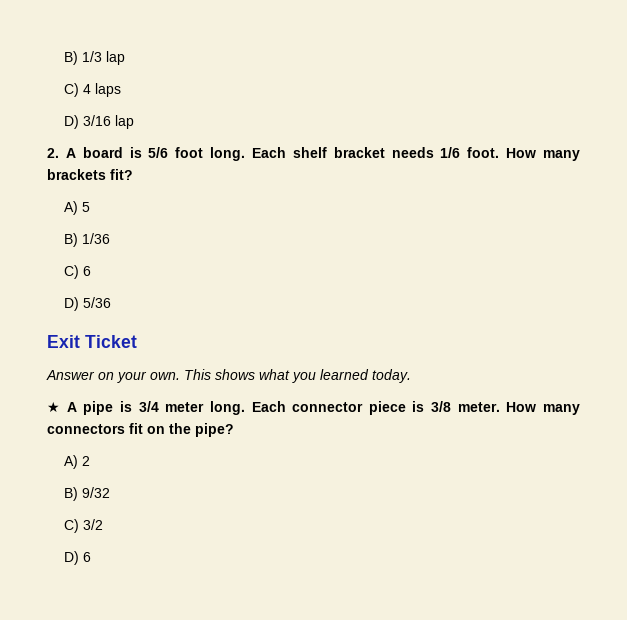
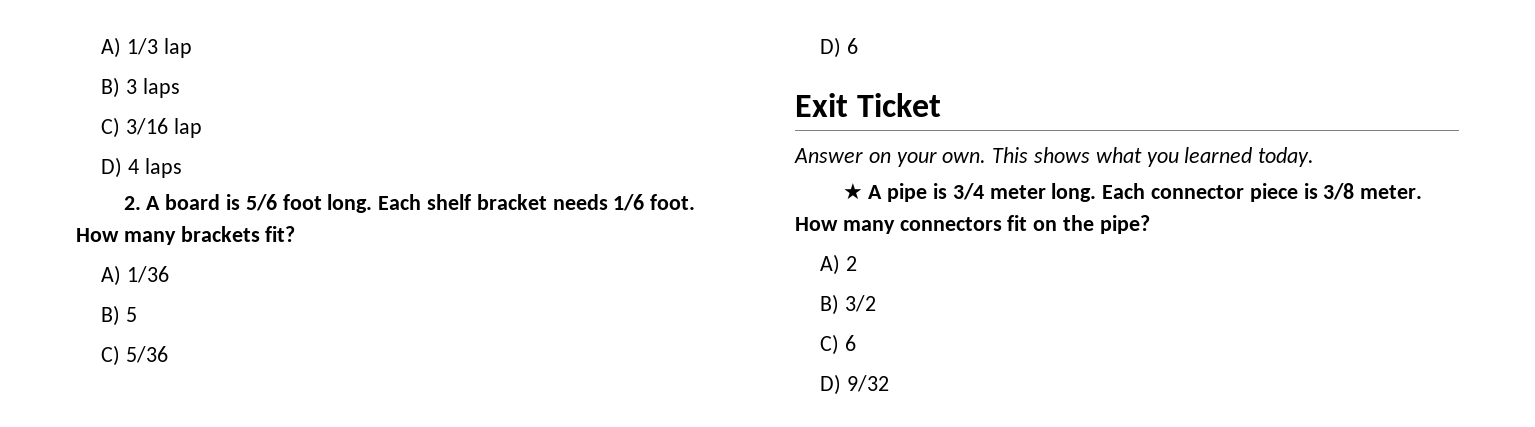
- B) 1/3 lap
+ A) 1/3 lap
- C) 4 laps
+ B) 3 laps
+ C) 3/16 lap
+ D) 4 laps
- D) 3/16 lap
- A) 5
+ A) 1/36
+ B) 5
- B) 1/36
- C) 6
- D) 5/36
+ C) 5/36
+ D) 6
- B) 9/32
- C) 3/2
- D) 6
+ B) 3/2
+ C) 6
+ D) 9/32

